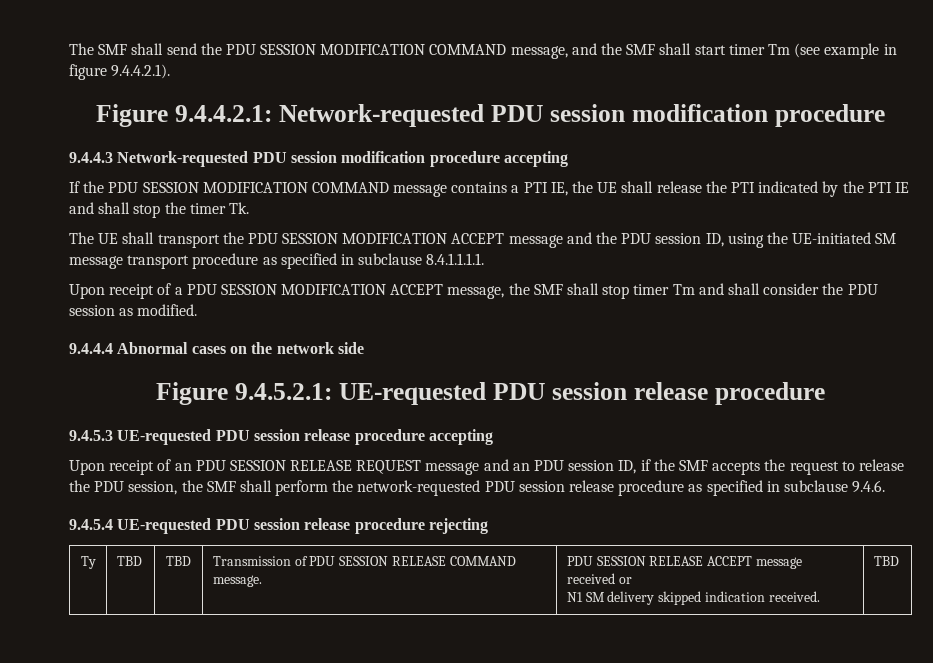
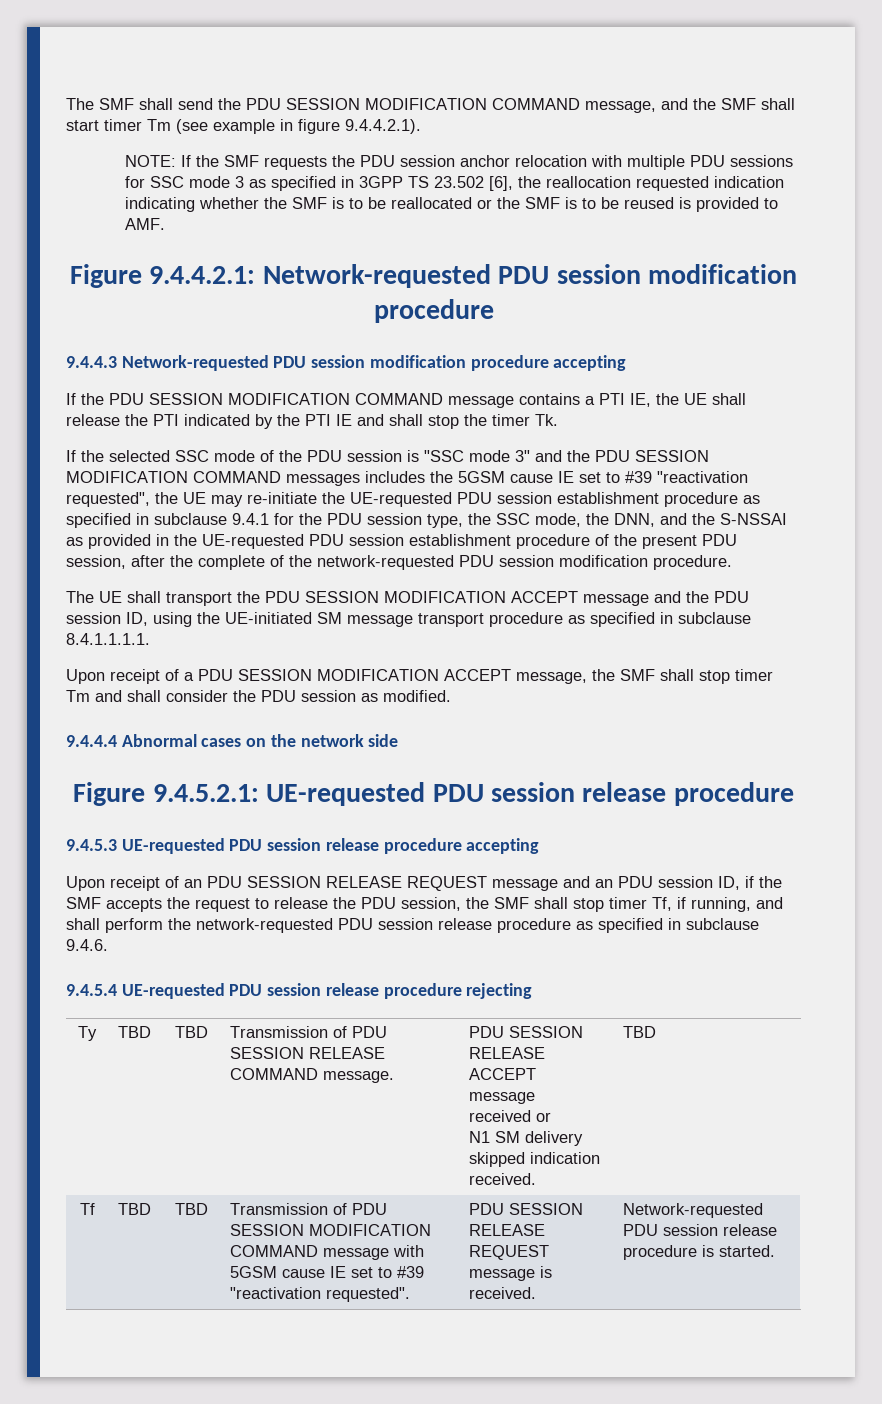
+ NOTE: If the SMF requests the PDU session anchor relocation with multiple PDU sessions for SSC mode 3 as specified in 3GPP TS 23.502 [6], the reallocation requested indication indicating whether the SMF is to be reallocated or the SMF is to be reused is provided to AMF.
+ If the selected SSC mode of the PDU session is "SSC mode 3" and the PDU SESSION MODIFICATION COMMAND messages includes the 5GSM cause IE set to #39 "reactivation requested", the UE may re-initiate the UE-requested PDU session establishment procedure as specified in subclause 9.4.1 for the PDU session type, the SSC mode, the DNN, and the S-NSSAI as provided in the UE-requested PDU session establishment procedure of the present PDU session, after the complete of the network-requested PDU session modification procedure.
- Upon receipt of an PDU SESSION RELEASE REQUEST message and an PDU session ID, if the SMF accepts the request to release the PDU session, the SMF shall perform the network-requested PDU session release procedure as specified in subclause 9.4.6.
+ Upon receipt of an PDU SESSION RELEASE REQUEST message and an PDU session ID, if the SMF accepts the request to release the PDU session, the SMF shall stop timer Tf, if running, and shall perform the network-requested PDU session release procedure as specified in subclause 9.4.6.
+ Tf | TBD | TBD | Transmission of PDU SESSION MODIFICATION COMMAND message with 5GSM cause IE set to #39 "reactivation requested". | PDU SESSION RELEASE REQUEST message is received. | Network-requested PDU session release procedure is started.

